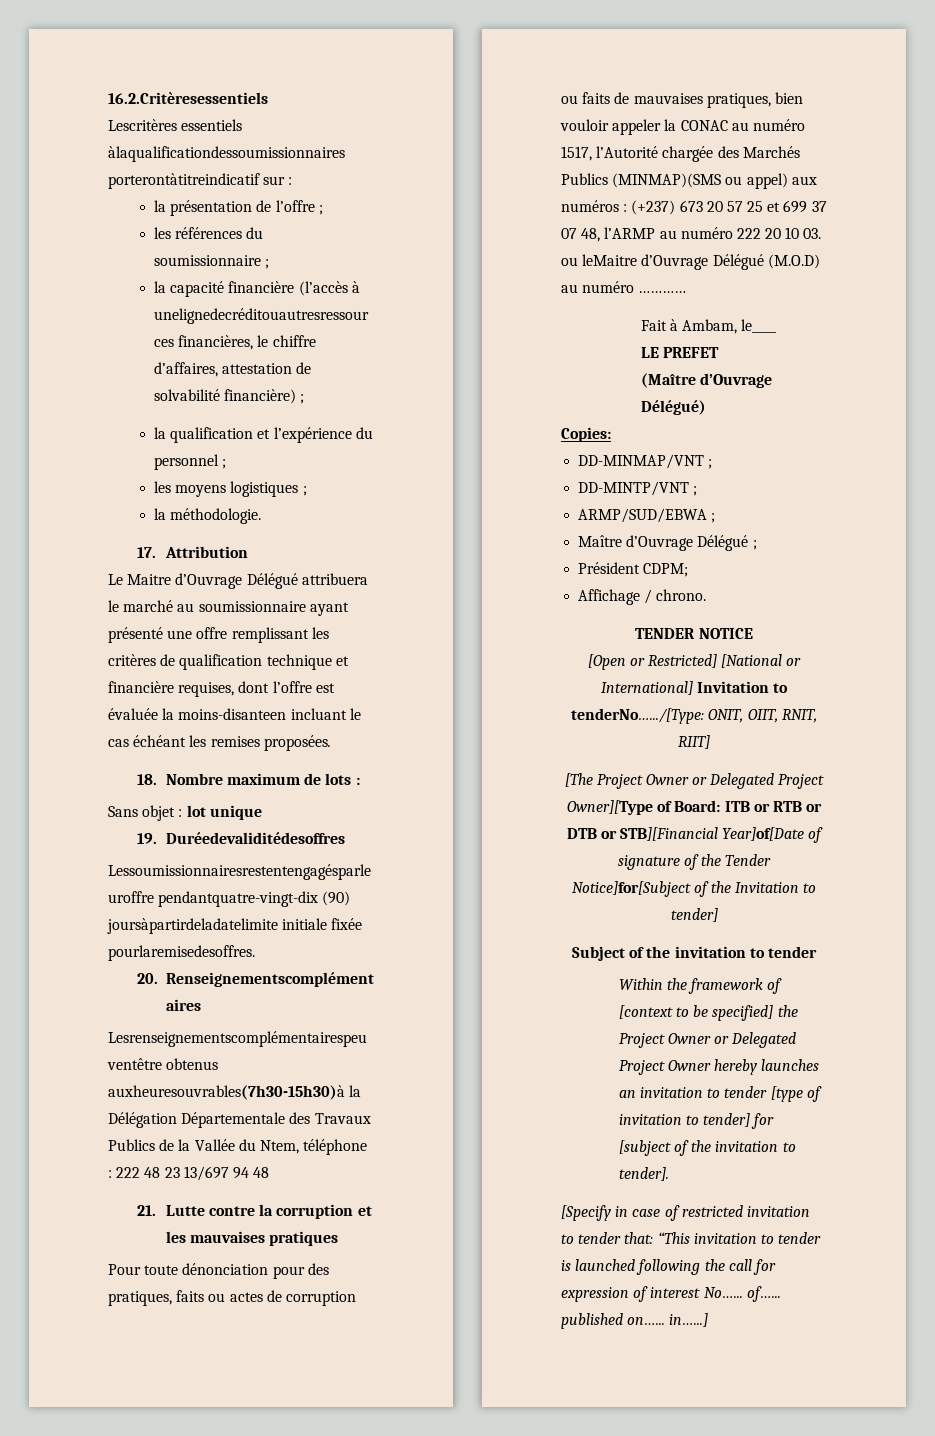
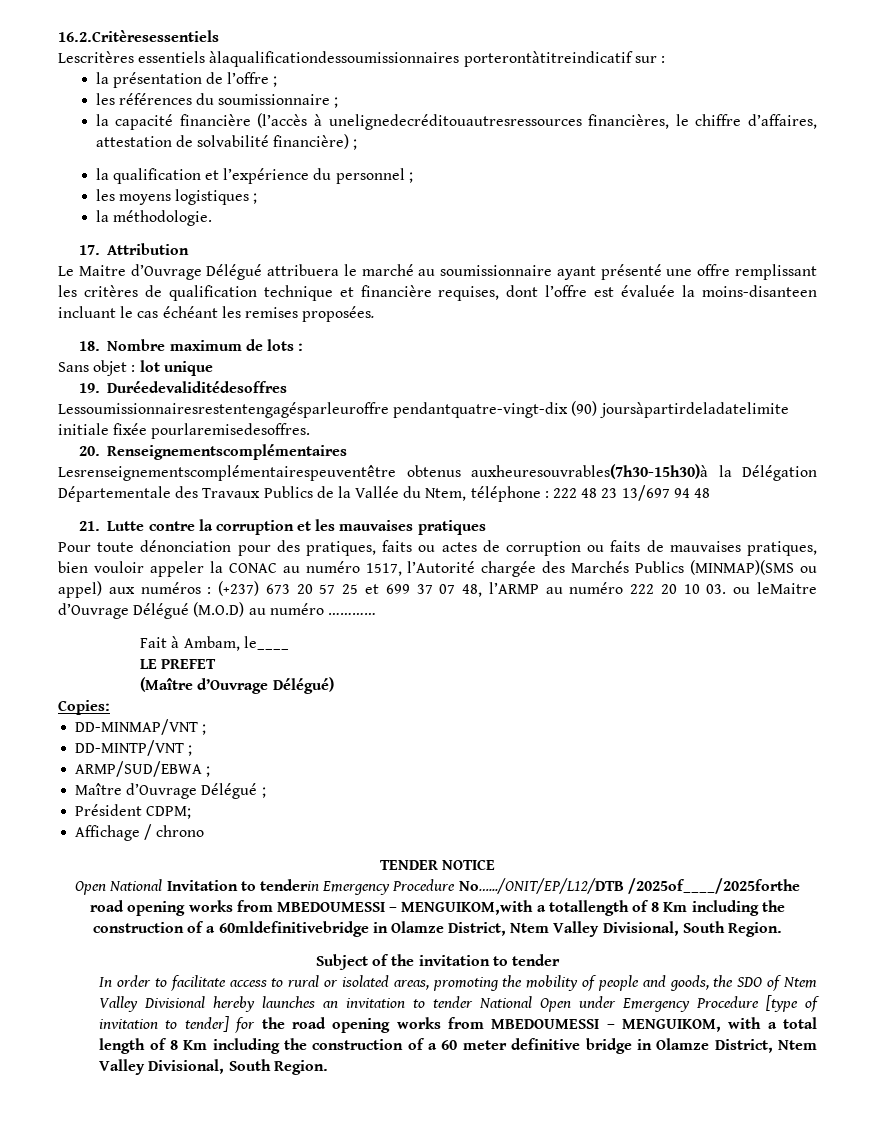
- Affichage / chrono.
+ Affichage / chrono
- [Open or Restricted] [National or International] Invitation to tenderNo….../[Type: ONIT, OIIT, RNIT, RIIT]
- [The Project Owner or Delegated Project Owner][Type of Board: ITB or RTB or DTB or STB][Financial Year]of[Date of signature of the Tender Notice]for[Subject of the Invitation to tender]
+ Open National Invitation to tenderin Emergency Procedure No….../ONIT/EP/L12/DTB /2025of____/2025forthe road opening works from MBEDOUMESSI – MENGUIKOM,with a totallength of 8 Km including the construction of a 60mldefinitivebridge in Olamze District, Ntem Valley Divisional, South Region.
- Within the framework of [context to be specified] the Project Owner or Delegated Project Owner hereby launches an invitation to tender [type of invitation to tender] for [subject of the invitation to tender].
- [Specify in case of restricted invitation to tender that: “This invitation to tender is launched following the call for expression of interest No…... of…... published on…... in…...]
+ In order to facilitate access to rural or isolated areas, promoting the mobility of people and goods, the SDO of Ntem Valley Divisional hereby launches an invitation to tender National Open under Emergency Procedure [type of invitation to tender] for the road opening works from MBEDOUMESSI – MENGUIKOM, with a total length of 8 Km including the construction of a 60 meter definitive bridge in Olamze District, Ntem Valley Divisional, South Region.

